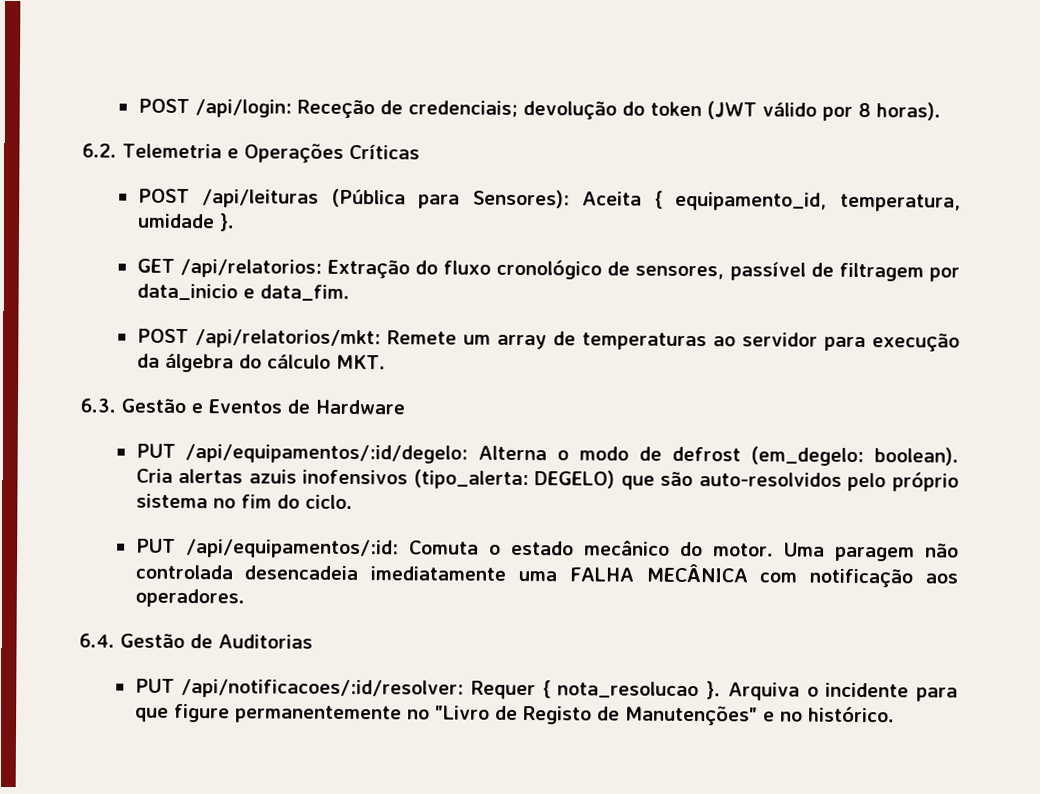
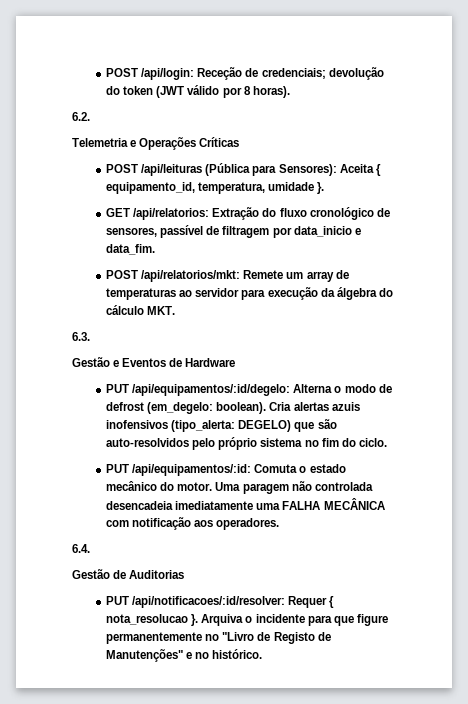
- 6.2. Telemetria e Operações Críticas
+ 6.2.
+ Telemetria e Operações Críticas
- 6.3. Gestão e Eventos de Hardware
+ 6.3.
+ Gestão e Eventos de Hardware
- 6.4. Gestão de Auditorias
+ 6.4.
+ Gestão de Auditorias

